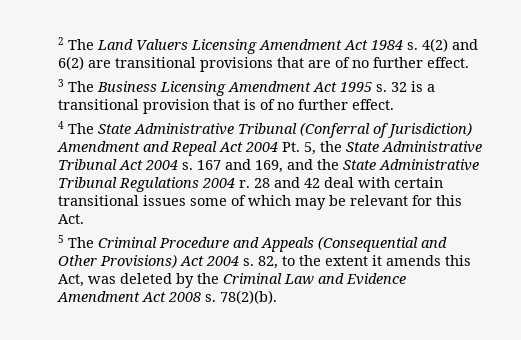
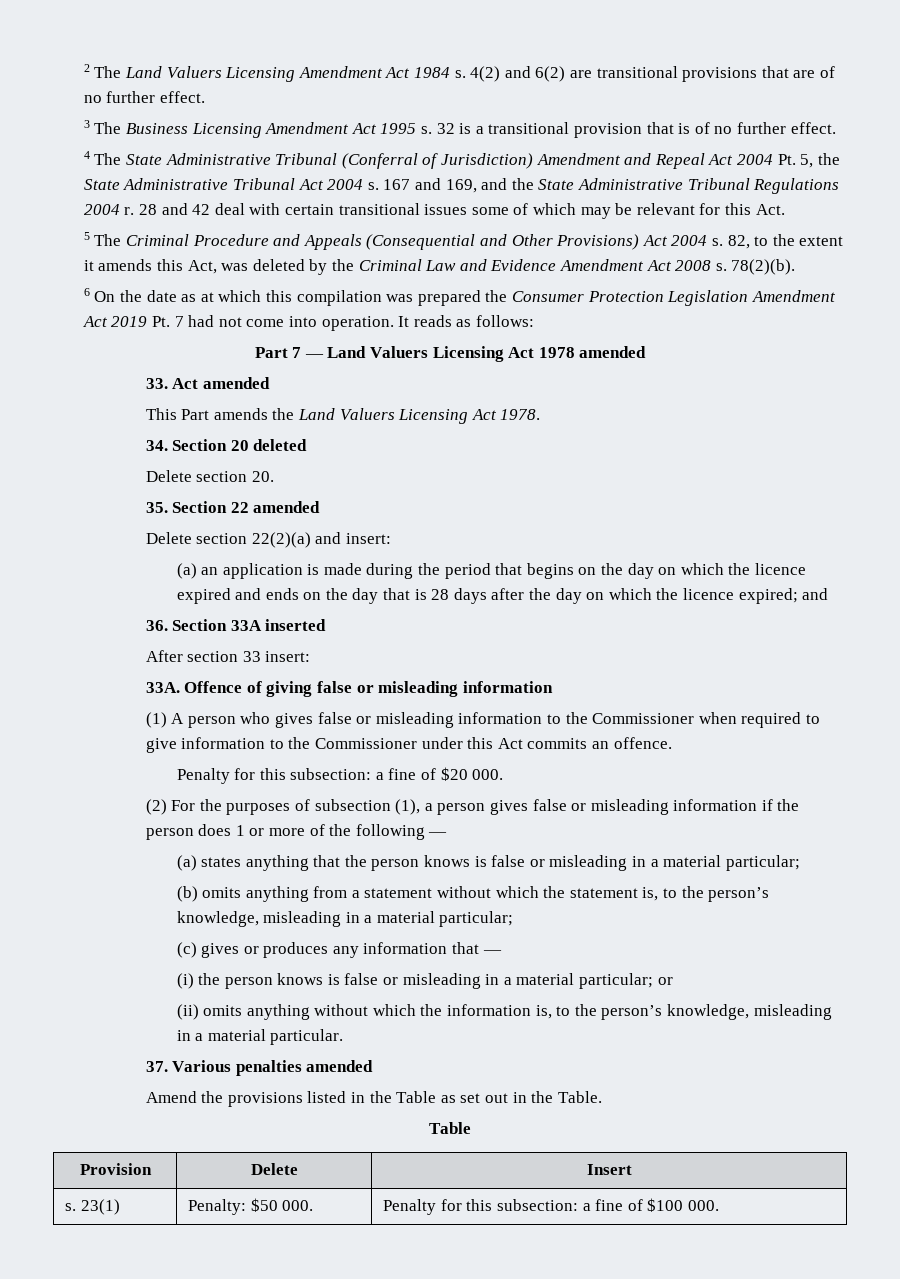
+ 6 On the date as at which this compilation was prepared the Consumer Protection Legislation Amendment Act 2019 Pt. 7 had not come into operation. It reads as follows:
+ Part 7 — Land Valuers Licensing Act 1978 amended
+ 33. Act amended
+ This Part amends the Land Valuers Licensing Act 1978.
+ 34. Section 20 deleted
+ Delete section 20.
+ 35. Section 22 amended
+ Delete section 22(2)(a) and insert:
+ (a) an application is made during the period that begins on the day on which the licence expired and ends on the day that is 28 days after the day on which the licence expired; and
+ 36. Section 33A inserted
+ After section 33 insert:
+ 33A. Offence of giving false or misleading information
+ (1) A person who gives false or misleading information to the Commissioner when required to give information to the Commissioner under this Act commits an offence.
+ Penalty for this subsection: a fine of $20 000.
+ (2) For the purposes of subsection (1), a person gives false or misleading information if the person does 1 or more of the following —
+ (a) states anything that the person knows is false or misleading in a material particular;
+ (b) omits anything from a statement without which the statement is, to the person’s knowledge, misleading in a material particular;
+ (c) gives or produces any information that —
+ (i) the person knows is false or misleading in a material particular; or
+ (ii) omits anything without which the information is, to the person’s knowledge, misleading in a material particular.
+ 37. Various penalties amended
+ Amend the provisions listed in the Table as set out in the Table.
+ Table
+ Provision | Delete | Insert
+ s. 23(1) | Penalty: $50 000. | Penalty for this subsection: a fine of $100 000.

